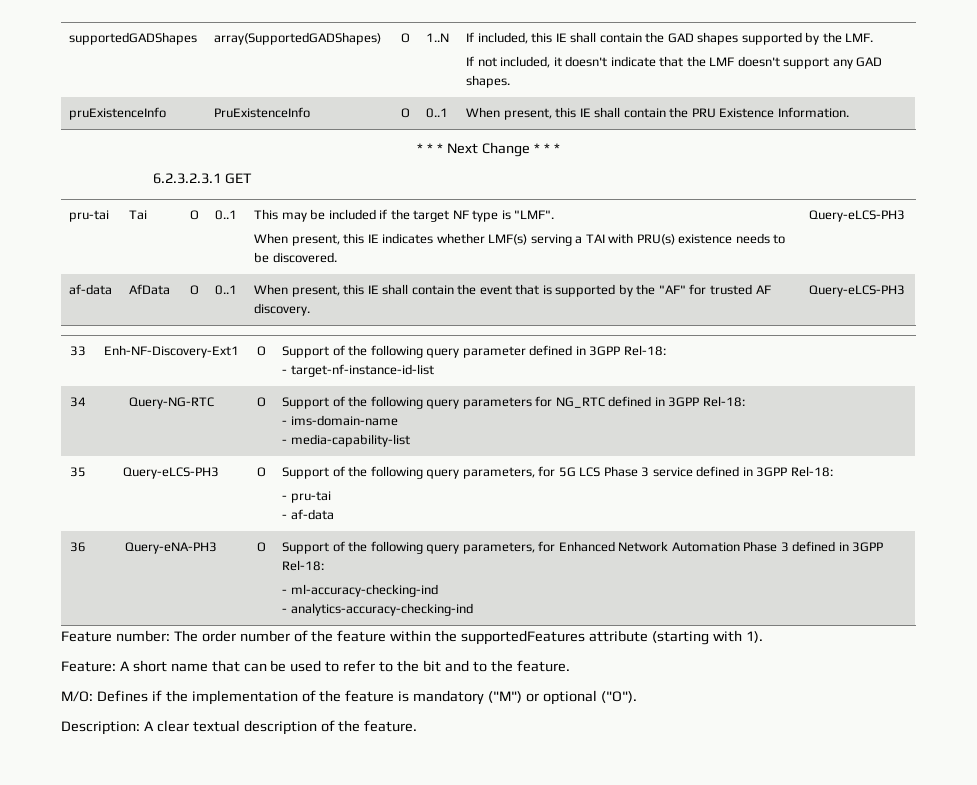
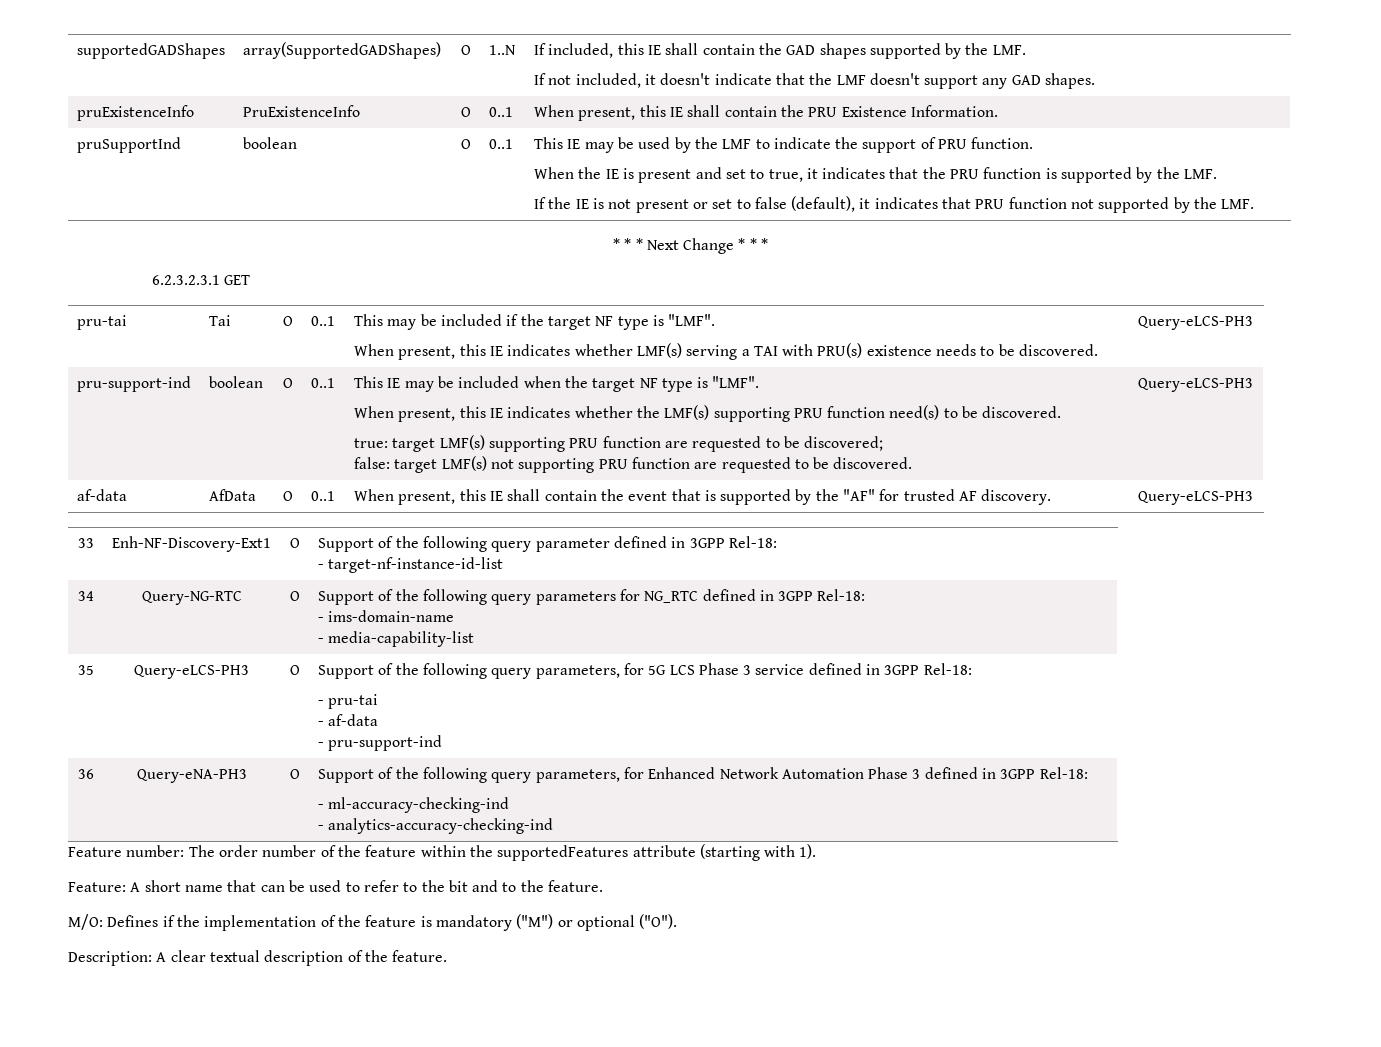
+ pruSupportInd | boolean | O | 0..1 | This IE may be used by the LMF to indicate the support of PRU function.
+ When the IE is present and set to true, it indicates that the PRU function is supported by the LMF.
+ If the IE is not present or set to false (default), it indicates that PRU function not supported by the LMF.
+ pru-support-ind | boolean | O | 0..1 | This IE may be included when the target NF type is "LMF".
+ When present, this IE indicates whether the LMF(s) supporting PRU function need(s) to be discovered.
+ true: target LMF(s) supporting PRU function are requested to be discovered;
+ false: target LMF(s) not supporting PRU function are requested to be discovered. | Query-eLCS-PH3
  35 | Query-eLCS-PH3 | O | Support of the following query parameters, for 5G LCS Phase 3 service defined in 3GPP Rel-18:
  - pru-tai
  - af-data
+ - pru-support-ind

